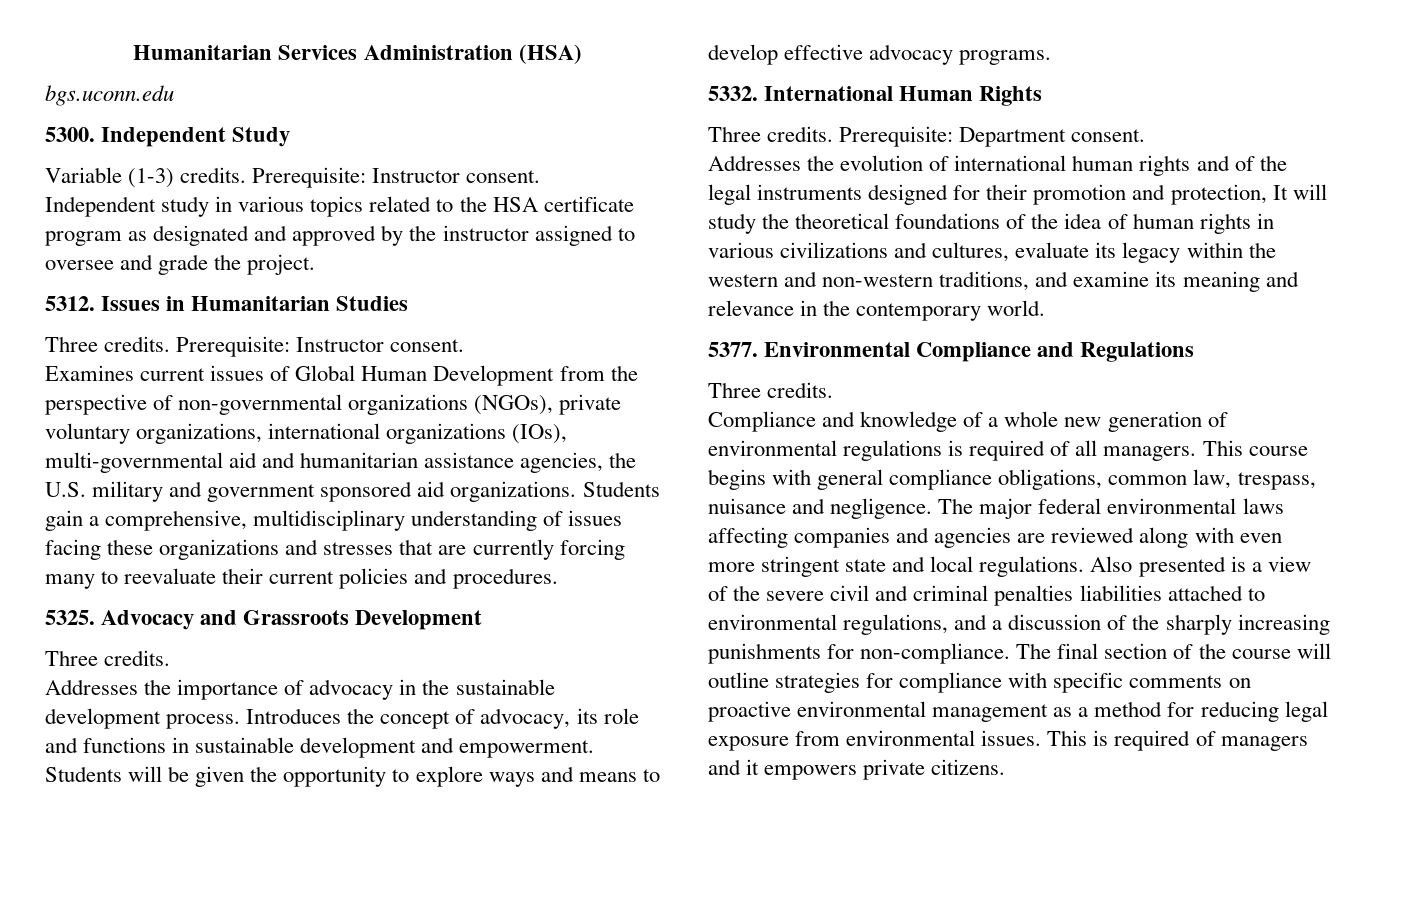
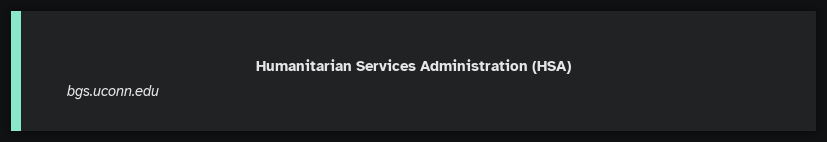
- 5300. Independent Study
- Variable (1-3) credits. Prerequisite: Instructor consent.
- Independent study in various topics related to the HSA certificate program as designated and approved by the instructor assigned to oversee and grade the project.
- 5312. Issues in Humanitarian Studies
- Three credits. Prerequisite: Instructor consent.
- Examines current issues of Global Human Development from the perspective of non-governmental organizations (NGOs), private voluntary organizations, international organizations (IOs), multi-governmental aid and humanitarian assistance agencies, the U.S. military and government sponsored aid organizations. Students gain a comprehensive, multidisciplinary understanding of issues facing these organizations and stresses that are currently forcing many to reevaluate their current policies and procedures.
- 5325. Advocacy and Grassroots Development
- Three credits.
- Addresses the importance of advocacy in the sustainable development process. Introduces the concept of advocacy, its role and functions in sustainable development and empowerment. Students will be given the opportunity to explore ways and means to develop effective advocacy programs.
- 5332. International Human Rights
- Three credits. Prerequisite: Department consent.
- Addresses the evolution of international human rights and of the legal instruments designed for their promotion and protection, It will study the theoretical foundations of the idea of human rights in various civilizations and cultures, evaluate its legacy within the western and non-western traditions, and examine its meaning and relevance in the contemporary world.
- 5377. Environmental Compliance and Regulations
- Three credits.
- Compliance and knowledge of a whole new generation of environmental regulations is required of all managers. This course begins with general compliance obligations, common law, trespass, nuisance and negligence. The major federal environmental laws affecting companies and agencies are reviewed along with even more stringent state and local regulations. Also presented is a view of the severe civil and criminal penalties liabilities attached to environmental regulations, and a discussion of the sharply increasing punishments for non-compliance. The final section of the course will outline strategies for compliance with specific comments on proactive environmental management as a method for reducing legal exposure from environmental issues. This is required of managers and it empowers private citizens.

